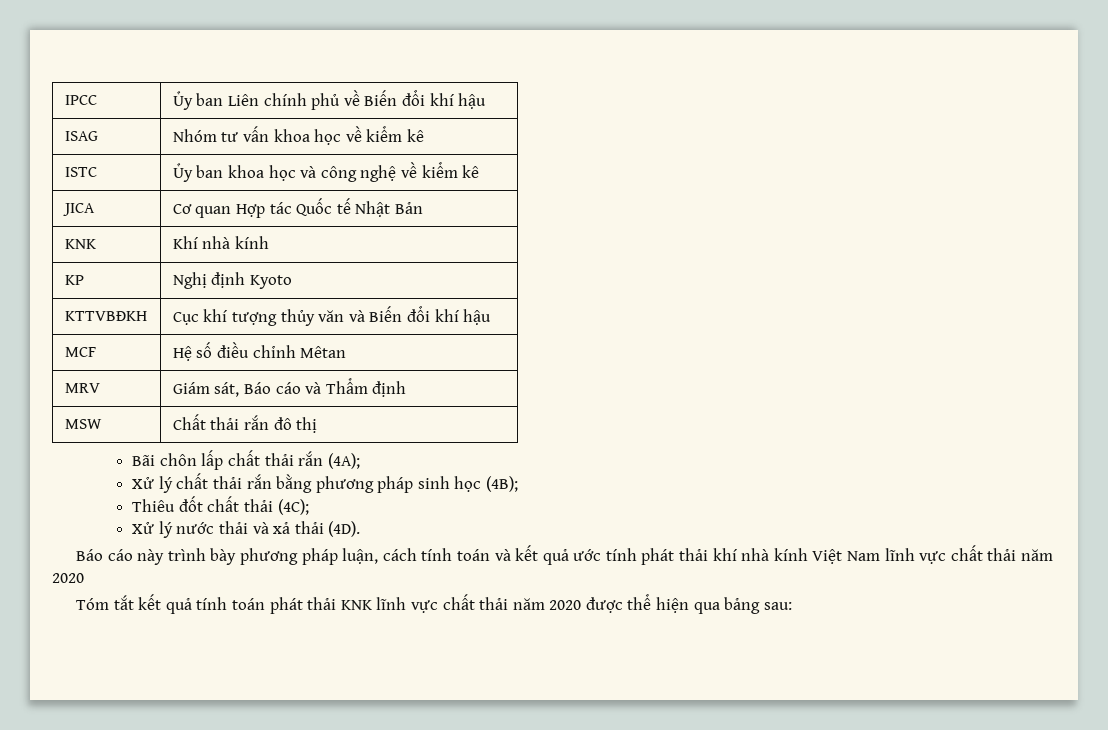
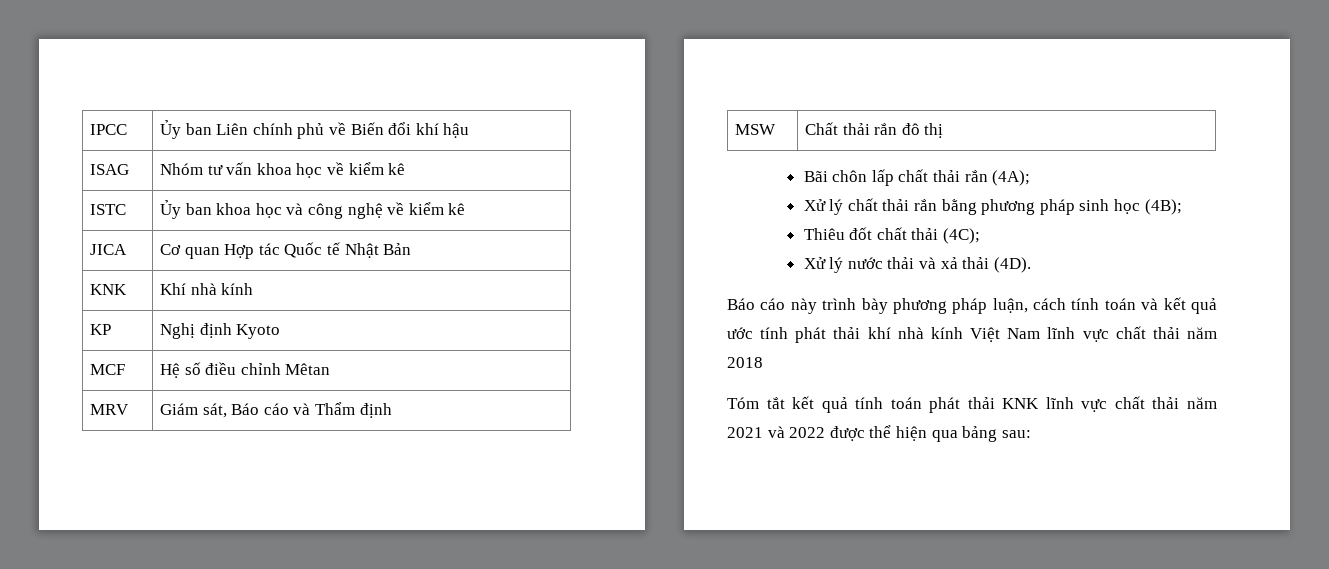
- KTTVBĐKH | Cục khí tượng thủy văn và Biến đổi khí hậu
- Báo cáo này trình bày phương pháp luận, cách tính toán và kết quả ước tính phát thải khí nhà kính Việt Nam lĩnh vực chất thải năm 2020
+ Báo cáo này trình bày phương pháp luận, cách tính toán và kết quả ước tính phát thải khí nhà kính Việt Nam lĩnh vực chất thải năm 2018
- Tóm tắt kết quả tính toán phát thải KNK lĩnh vực chất thải năm 2020 được thể hiện qua bảng sau:
+ Tóm tắt kết quả tính toán phát thải KNK lĩnh vực chất thải năm 2021 và 2022 được thể hiện qua bảng sau:

